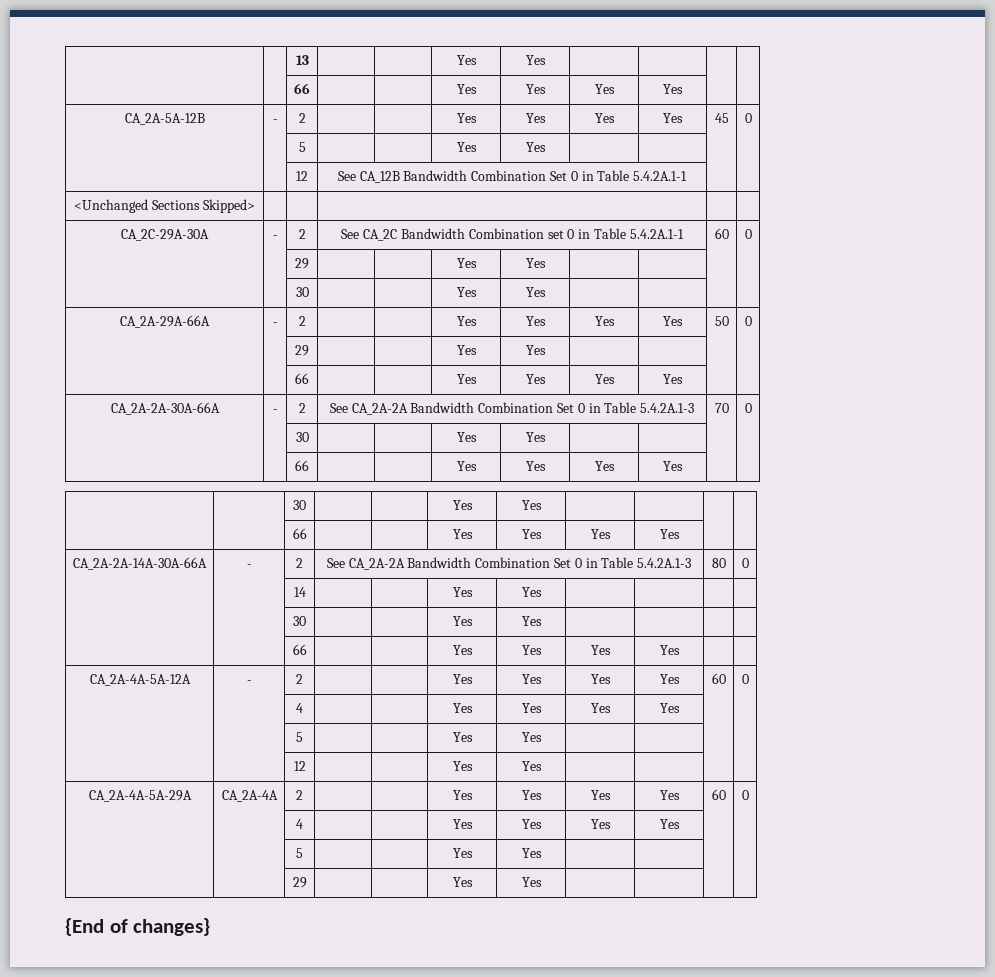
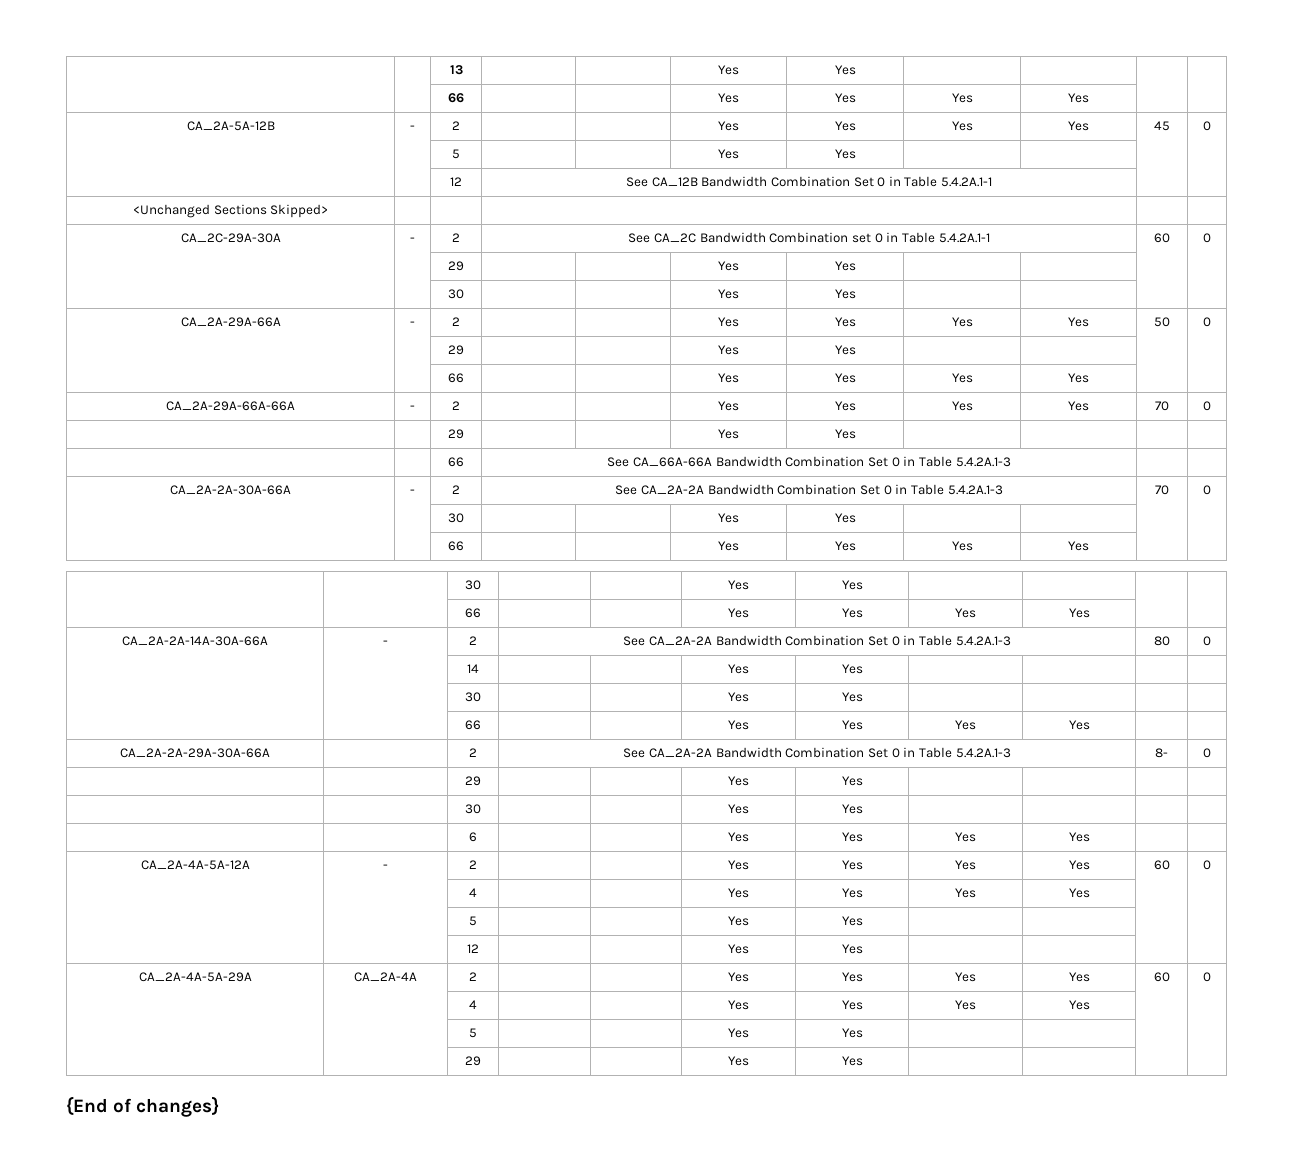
+ CA_2A-29A-66A-66A | - | 2 | | | Yes | Yes | Yes | Yes | 70 | 0
+ | | 29 | | | Yes | Yes | | | |
+ | | 66 | See CA_66A-66A Bandwidth Combination Set 0 in Table 5.4.2A.1-3 | |
+ CA_2A-2A-29A-30A-66A | | 2 | See CA_2A-2A Bandwidth Combination Set 0 in Table 5.4.2A.1-3 | 8- | 0
+ | | 29 | | | Yes | Yes | | | |
+ | | 30 | | | Yes | Yes | | | |
+ | | 6 | | | Yes | Yes | Yes | Yes | |

